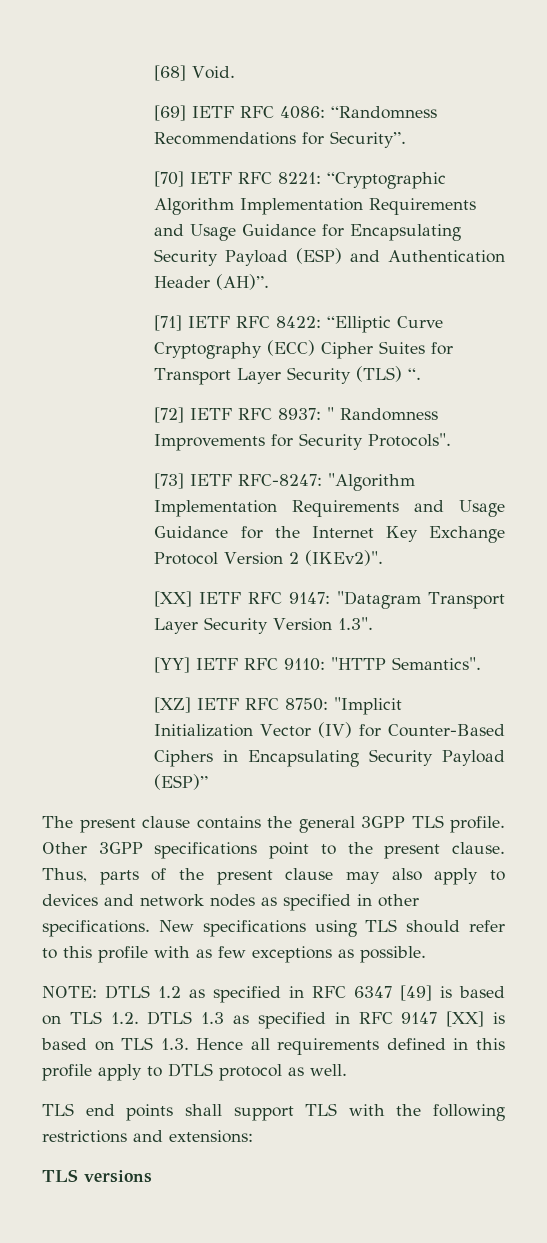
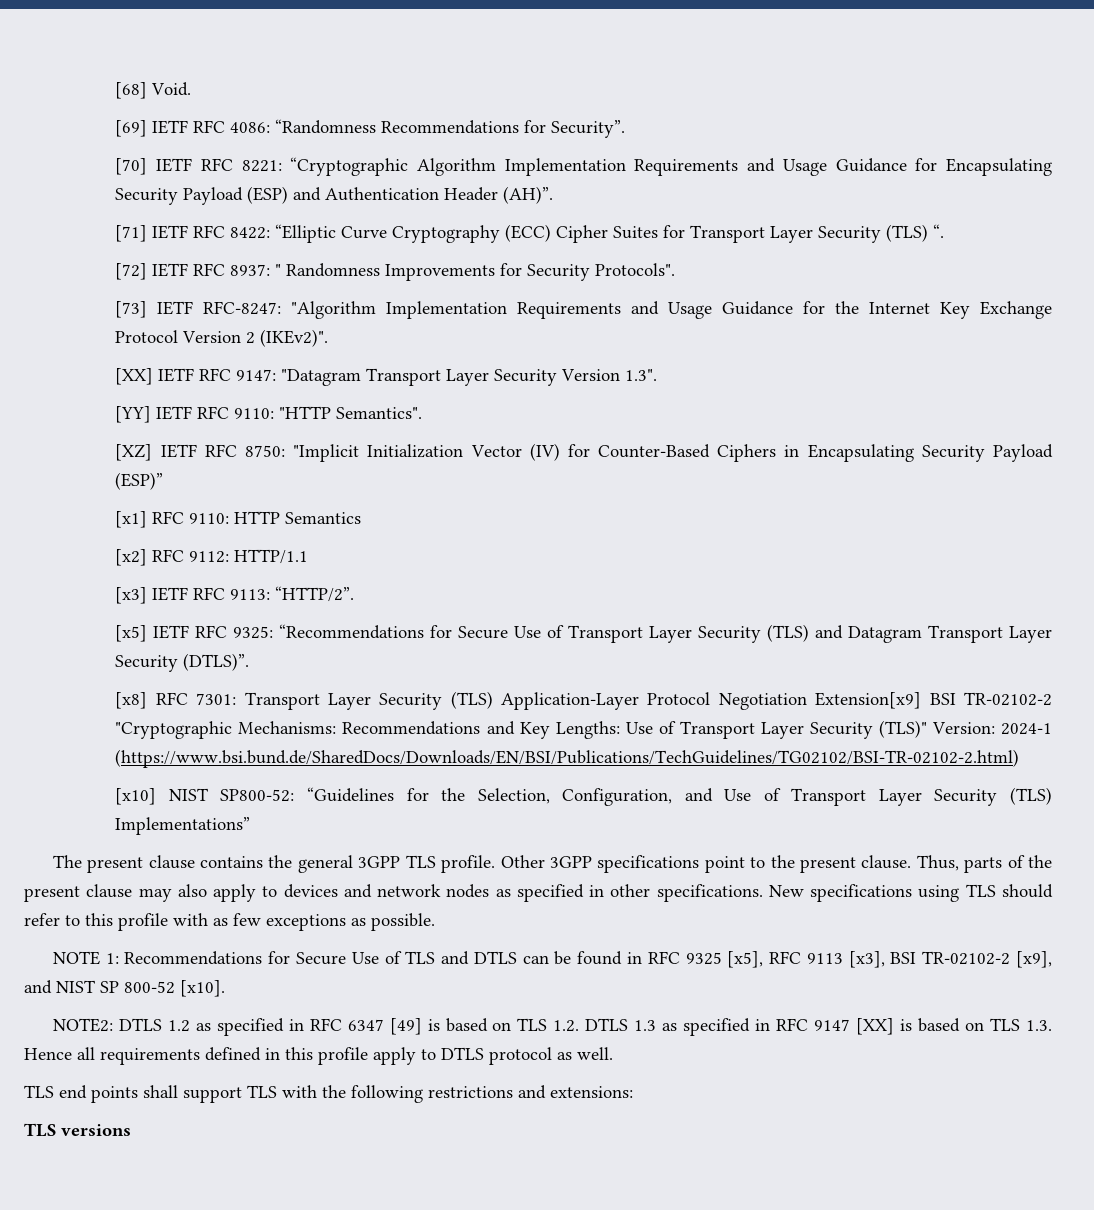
+ [x1] RFC 9110: HTTP Semantics
+ [x2] RFC 9112: HTTP/1.1
+ [x3] IETF RFC 9113: “HTTP/2”.
+ [x5] IETF RFC 9325: “Recommendations for Secure Use of Transport Layer Security (TLS) and Datagram Transport Layer Security (DTLS)”.
+ [x8] RFC 7301: Transport Layer Security (TLS) Application-Layer Protocol Negotiation Extension[x9] BSI TR-02102-2 "Cryptographic Mechanisms: Recommendations and Key Lengths: Use of Transport Layer Security (TLS)" Version: 2024-1 (https://www.bsi.bund.de/SharedDocs/Downloads/EN/BSI/Publications/TechGuidelines/TG02102/BSI-TR-02102-2.html)
+ [x10] NIST SP800-52: “Guidelines for the Selection, Configuration, and Use of Transport Layer Security (TLS) Implementations”
- NOTE: DTLS 1.2 as specified in RFC 6347 [49] is based on TLS 1.2. DTLS 1.3 as specified in RFC 9147 [XX] is based on TLS 1.3. Hence all requirements defined in this profile apply to DTLS protocol as well.
+ NOTE 1: Recommendations for Secure Use of TLS and DTLS can be found in RFC 9325 [x5], RFC 9113 [x3], BSI TR-02102-2 [x9], and NIST SP 800-52 [x10].
+ NOTE2: DTLS 1.2 as specified in RFC 6347 [49] is based on TLS 1.2. DTLS 1.3 as specified in RFC 9147 [XX] is based on TLS 1.3. Hence all requirements defined in this profile apply to DTLS protocol as well.

